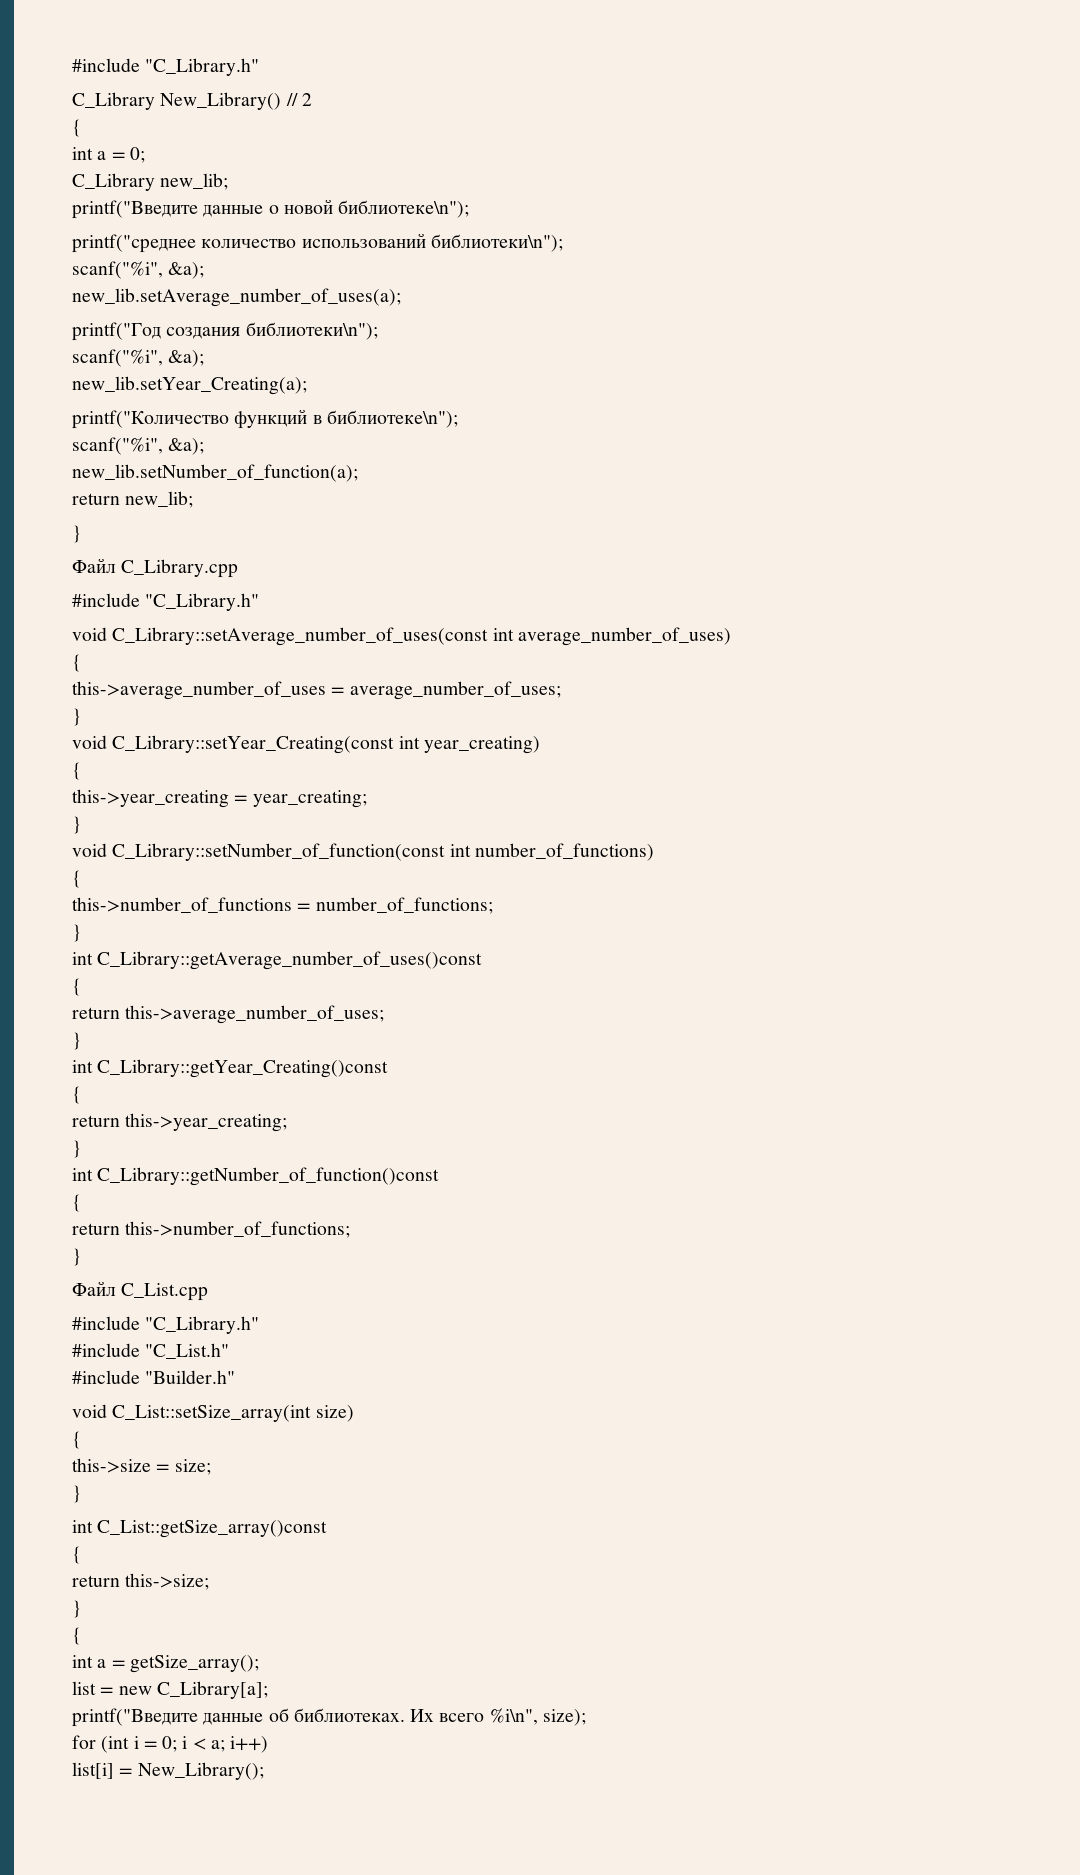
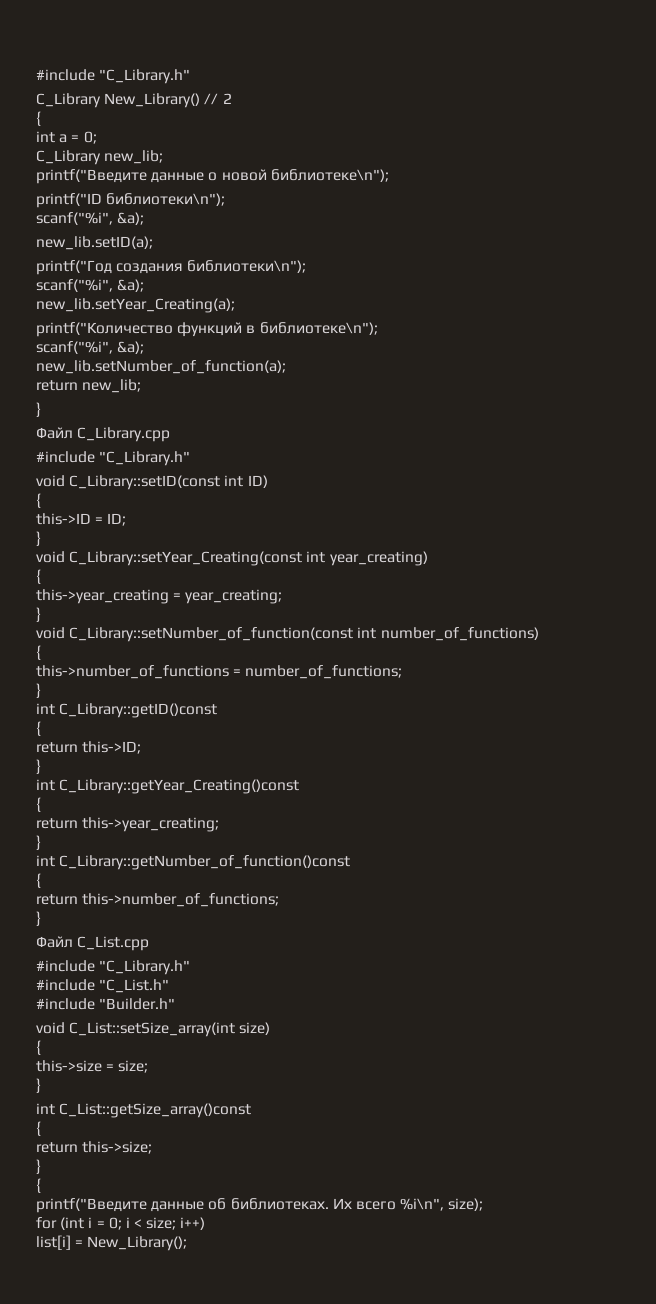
- printf("среднее количество использований библиотеки\n");
+ printf("ID библиотеки\n");
  scanf("%i", &a);
- new_lib.setAverage_number_of_uses(a);
+ new_lib.setID(a);
- void C_Library::setAverage_number_of_uses(const int average_number_of_uses)
+ void C_Library::setID(const int ID)
  {
- this->average_number_of_uses = average_number_of_uses;
+ this->ID = ID;
- int C_Library::getAverage_number_of_uses()const
+ int C_Library::getID()const
  {
- return this->average_number_of_uses;
+ return this->ID;
- int a = getSize_array();
- list = new C_Library[a];
- for (int i = 0; i < a; i++)
+ for (int i = 0; i < size; i++)

